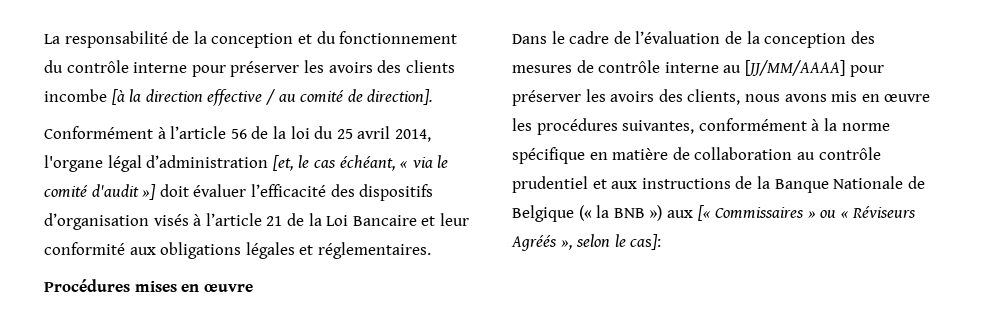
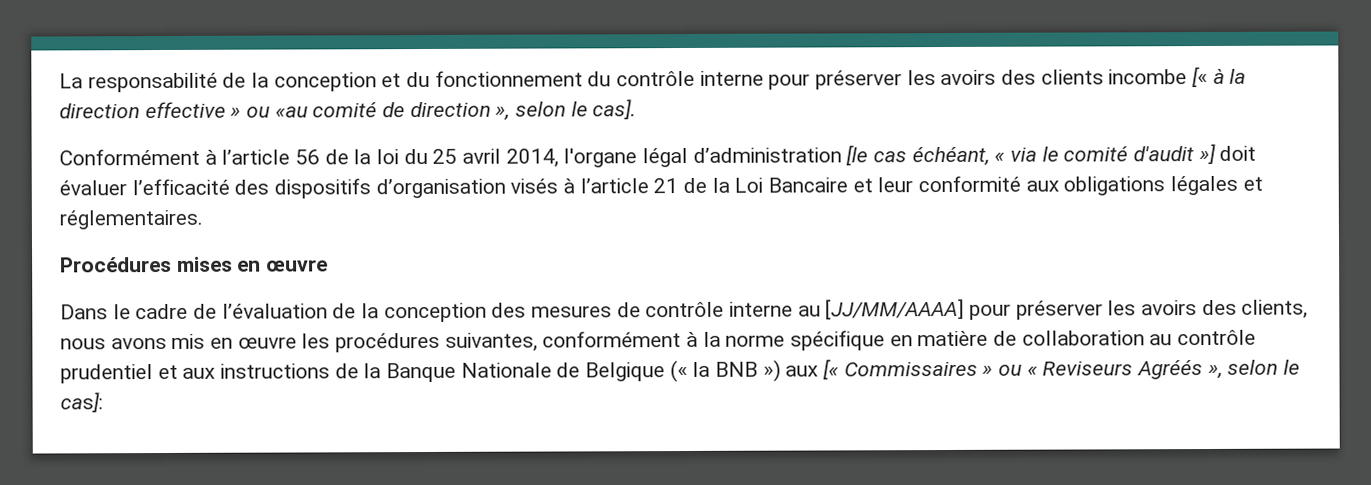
- La responsabilité de la conception et du fonctionnement du contrôle interne pour préserver les avoirs des clients incombe [à la direction effective / au comité de direction].
+ La responsabilité de la conception et du fonctionnement du contrôle interne pour préserver les avoirs des clients incombe [« à la direction effective » ou «au comité de direction », selon le cas].
- Conformément à l’article 56 de la loi du 25 avril 2014, l'organe légal d’administration [et, le cas échéant, « via le comité d'audit »] doit évaluer l’efficacité des dispositifs d’organisation visés à l’article 21 de la Loi Bancaire et leur conformité aux obligations légales et réglementaires.
+ Conformément à l’article 56 de la loi du 25 avril 2014, l'organe légal d’administration [le cas échéant, « via le comité d'audit »] doit évaluer l’efficacité des dispositifs d’organisation visés à l’article 21 de la Loi Bancaire et leur conformité aux obligations légales et réglementaires.
- Dans le cadre de l’évaluation de la conception des mesures de contrôle interne au [JJ/MM/AAAA] pour préserver les avoirs des clients, nous avons mis en œuvre les procédures suivantes, conformément à la norme spécifique en matière de collaboration au contrôle prudentiel et aux instructions de la Banque Nationale de Belgique (« la BNB ») aux [« Commissaires » ou « Réviseurs Agréés », selon le cas]:
+ Dans le cadre de l’évaluation de la conception des mesures de contrôle interne au [JJ/MM/AAAA] pour préserver les avoirs des clients, nous avons mis en œuvre les procédures suivantes, conformément à la norme spécifique en matière de collaboration au contrôle prudentiel et aux instructions de la Banque Nationale de Belgique (« la BNB ») aux [« Commissaires » ou « Reviseurs Agréés », selon le cas]:

